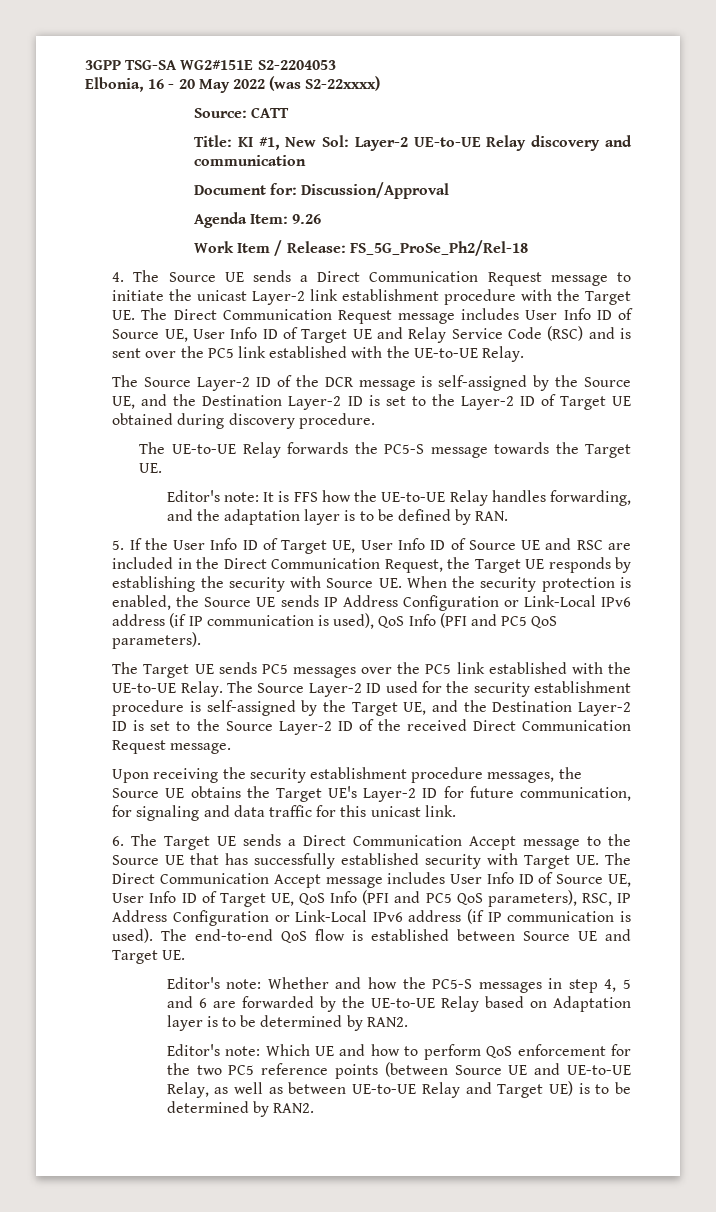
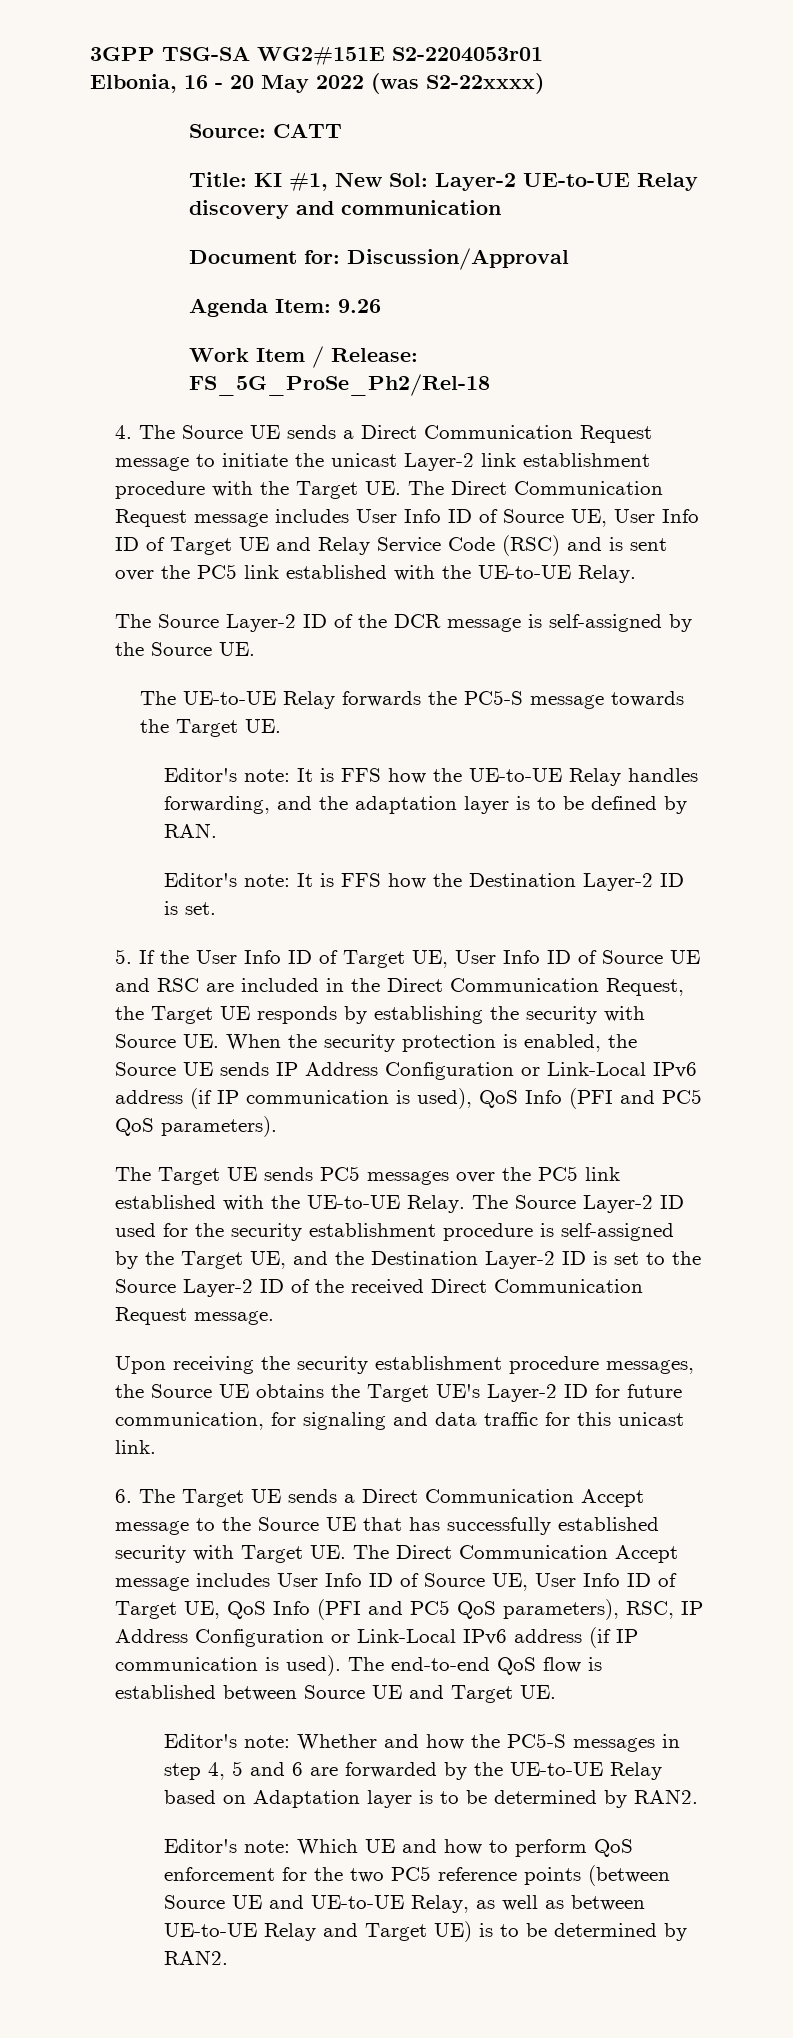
- 3GPP TSG-SA WG2#151E S2-2204053
+ 3GPP TSG-SA WG2#151E S2-2204053r01
- The Source Layer-2 ID of the DCR message is self-assigned by the Source UE, and the Destination Layer-2 ID is set to the Layer-2 ID of Target UE obtained during discovery procedure.
+ The Source Layer-2 ID of the DCR message is self-assigned by the Source UE.
+ Editor's note: It is FFS how the Destination Layer-2 ID is set.

